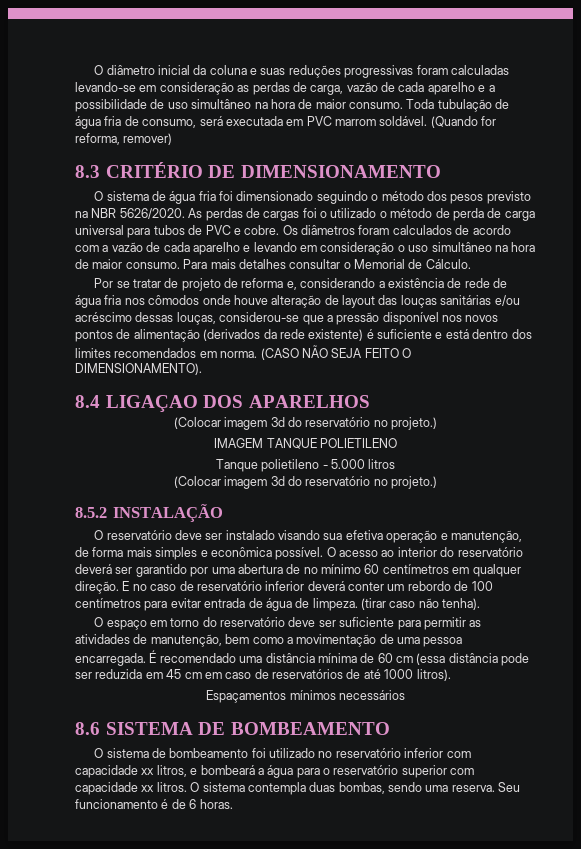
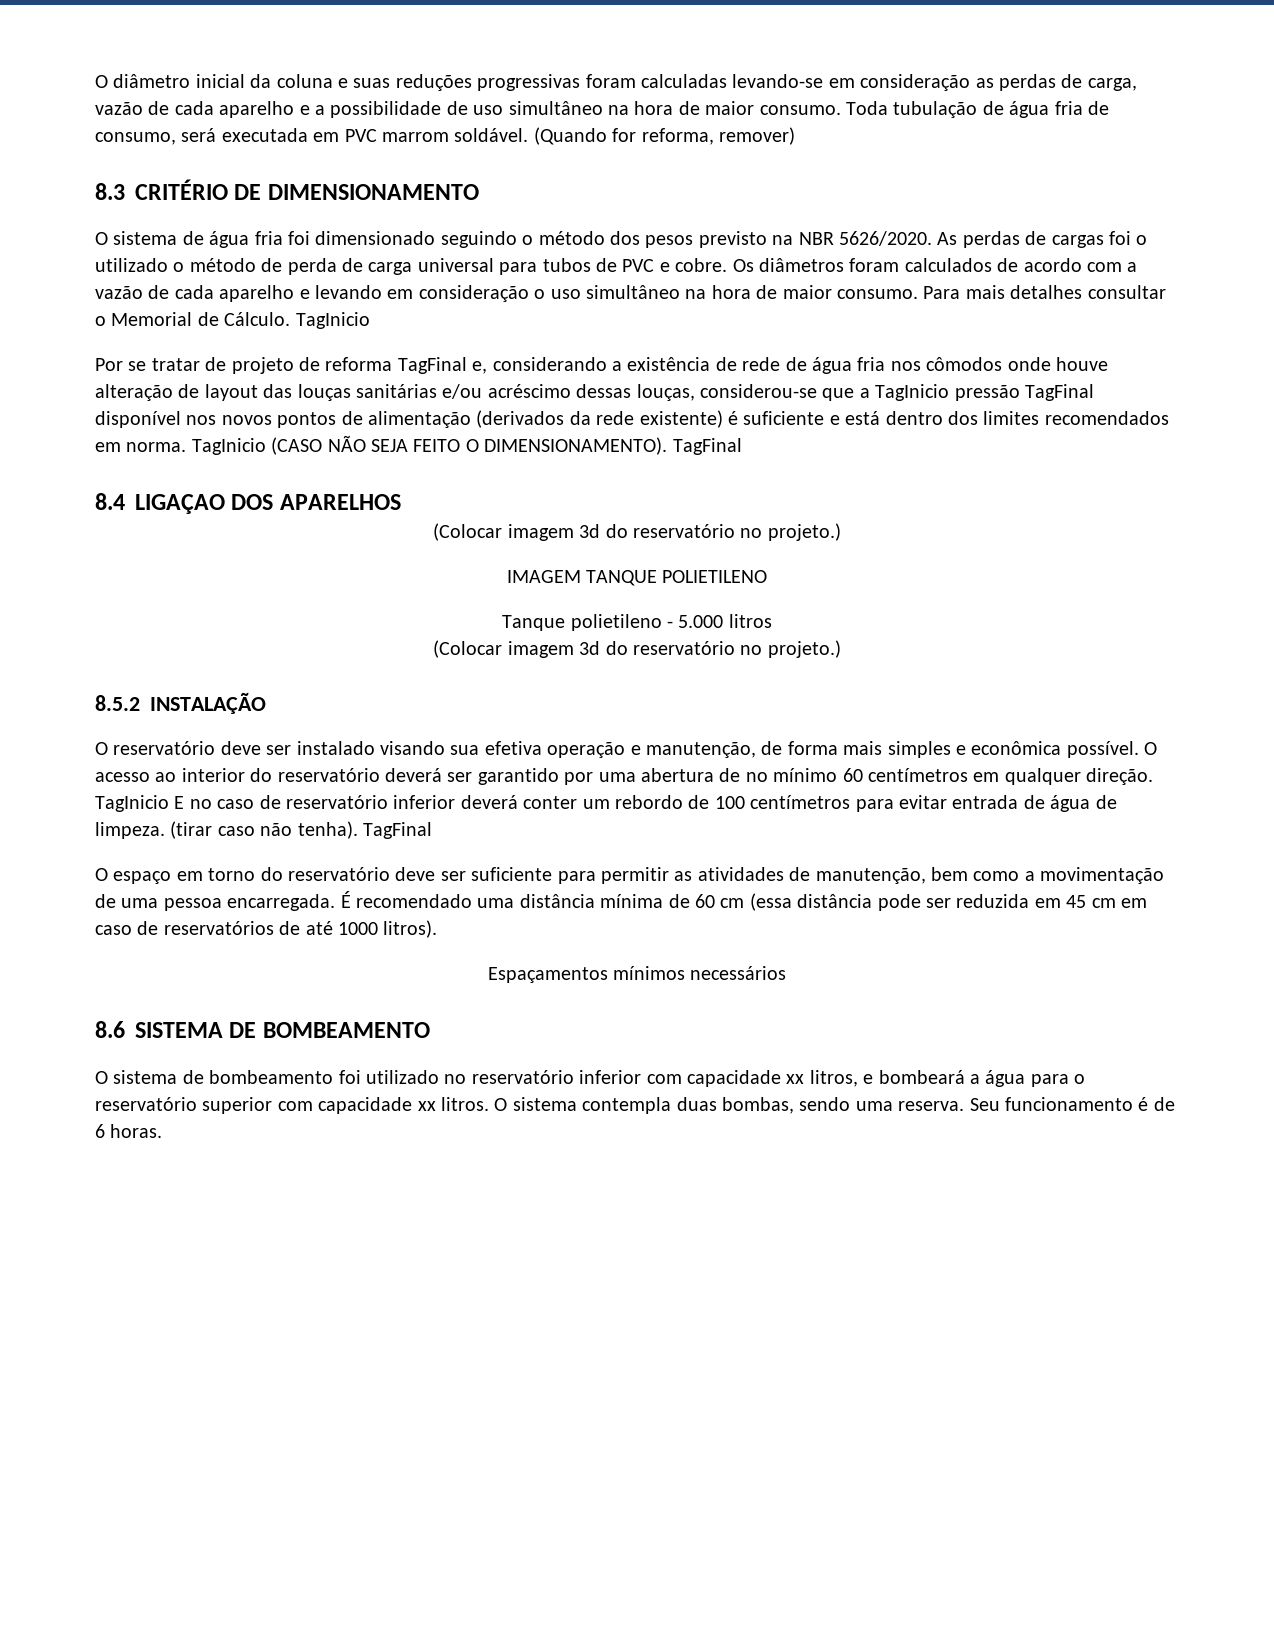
- Para mais detalhes consultar o Memorial de Cálculo.
+ Para mais detalhes consultar o Memorial de Cálculo. TagInicio
- Por se tratar de projeto de reforma e, considerando a existência de rede de água fria nos cômodos onde houve alteração de layout das louças sanitárias e/ou acréscimo dessas louças, considerou-se que a pressão disponível nos novos pontos de alimentação (derivados da rede existente) é suficiente e está dentro dos limites recomendados em norma.
+ Por se tratar de projeto de reforma TagFinal e, considerando a existência de rede de água fria nos cômodos onde houve alteração de layout das louças sanitárias e/ou acréscimo dessas louças, considerou-se que a TagInicio pressão TagFinal disponível nos novos pontos de alimentação (derivados da rede existente) é suficiente e está dentro dos limites recomendados em norma.
- (CASO NÃO SEJA FEITO O DIMENSIONAMENTO).
+ TagInicio (CASO NÃO SEJA FEITO O DIMENSIONAMENTO). TagFinal
- E no caso de reservatório inferior deverá conter um rebordo de 100 centímetros para evitar entrada de água de limpeza.
+ TagInicio E no caso de reservatório inferior deverá conter um rebordo de 100 centímetros para evitar entrada de água de limpeza.
- (tirar caso não tenha).
+ (tirar caso não tenha). TagFinal

